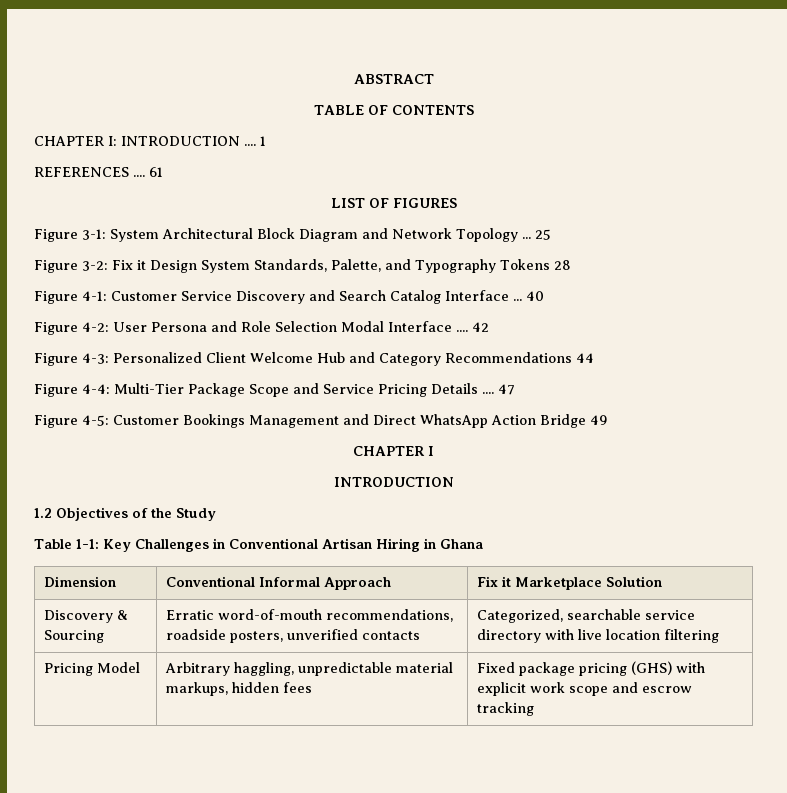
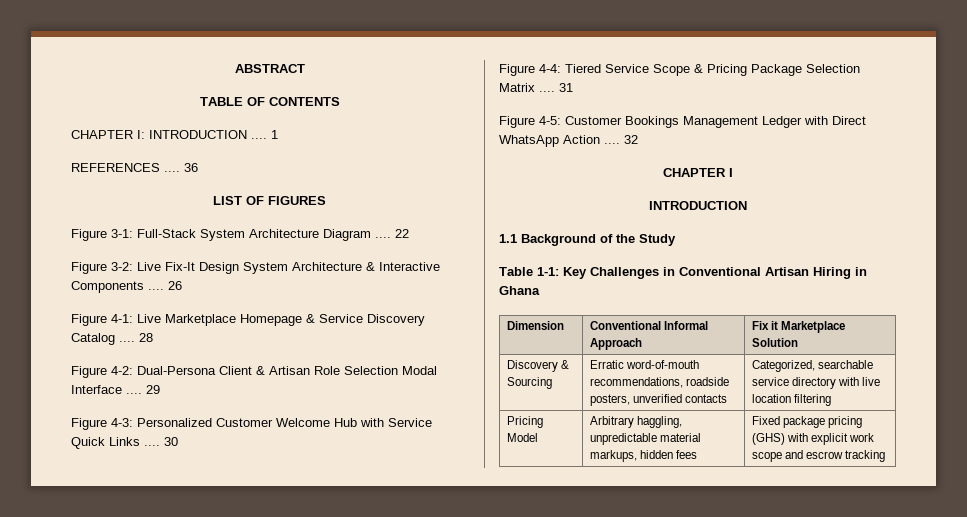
- 61
+ 36
- Figure 3-1: System Architectural Block Diagram and Network Topology ... 25
- Figure 3-2: Fix it Design System Standards, Palette, and Typography Tokens 28
- Figure 4-1: Customer Service Discovery and Search Catalog Interface ... 40
- Figure 4-2: User Persona and Role Selection Modal Interface ....
+ Figure 3-1: Full-Stack System Architecture Diagram .... 22
+ Figure 3-2: Live Fix-It Design System Architecture & Interactive Components .... 26
+ Figure 4-1: Live Marketplace Homepage & Service Discovery Catalog .... 28
+ Figure 4-2: Dual-Persona Client & Artisan Role Selection Modal Interface ....
- 42
+ 29
- Figure 4-3: Personalized Client Welcome Hub and Category Recommendations 44
- Figure 4-4: Multi-Tier Package Scope and Service Pricing Details .... 47
+ Figure 4-3: Personalized Customer Welcome Hub with Service Quick Links .... 30
+ Figure 4-4: Tiered Service Scope & Pricing Package Selection Matrix .... 31
- Figure 4-5: Customer Bookings Management and Direct WhatsApp Action Bridge 49
+ Figure 4-5: Customer Bookings Management Ledger with Direct WhatsApp Action .... 32
- 1.2 Objectives of the Study
+ 1.1 Background of the Study

